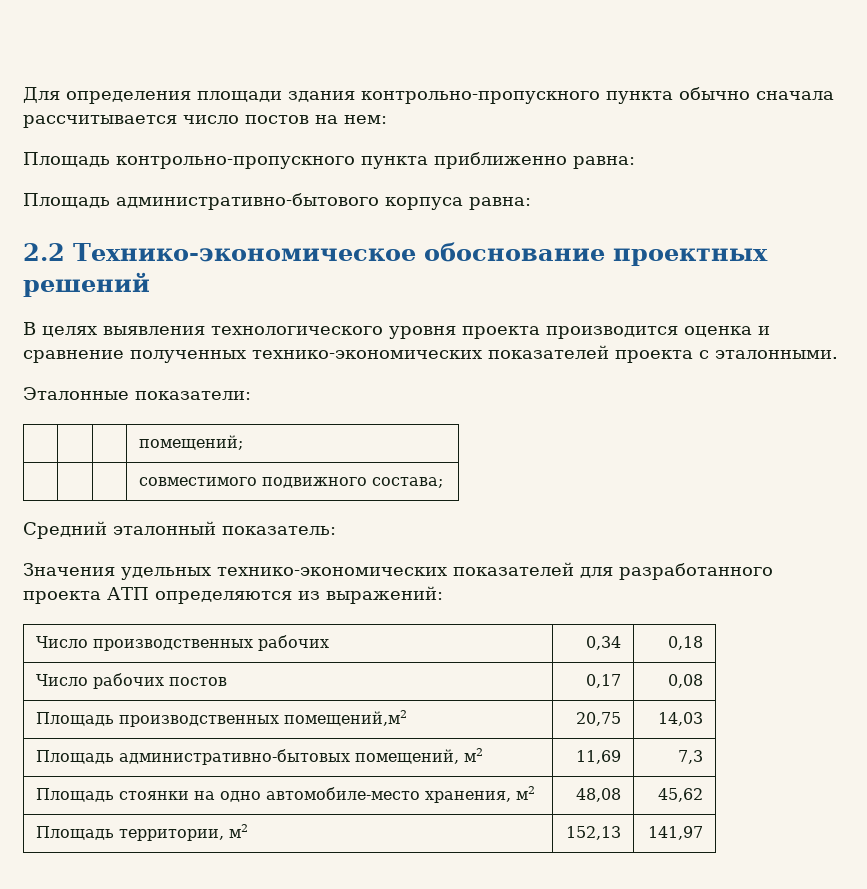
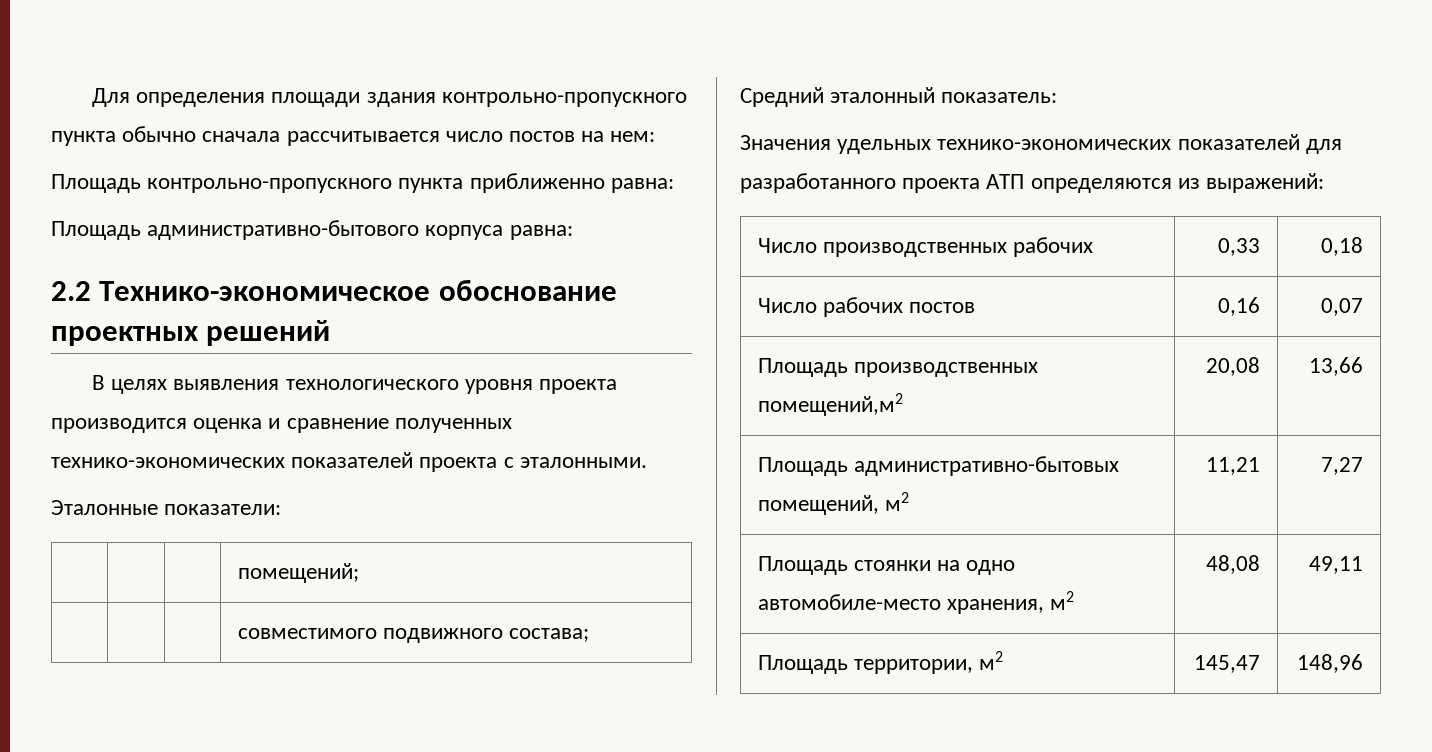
- Число производственных рабочих | 0,34 | 0,18
+ Число производственных рабочих | 0,33 | 0,18
- Число рабочих постов | 0,17 | 0,08
+ Число рабочих постов | 0,16 | 0,07
- Площадь производственных помещений,м2 | 20,75 | 14,03
+ Площадь производственных помещений,м2 | 20,08 | 13,66
- Площадь административно-бытовых помещений, м2 | 11,69 | 7,3
+ Площадь административно-бытовых помещений, м2 | 11,21 | 7,27
- Площадь стоянки на одно автомобиле-место хранения, м2 | 48,08 | 45,62
+ Площадь стоянки на одно автомобиле-место хранения, м2 | 48,08 | 49,11
- Площадь территории, м2 | 152,13 | 141,97
+ Площадь территории, м2 | 145,47 | 148,96

